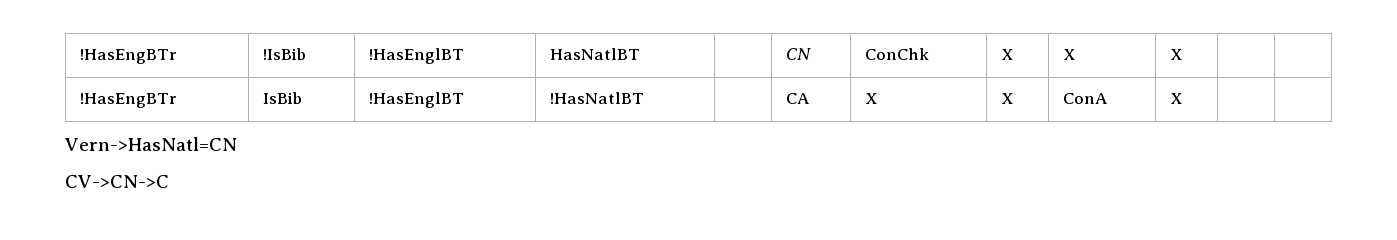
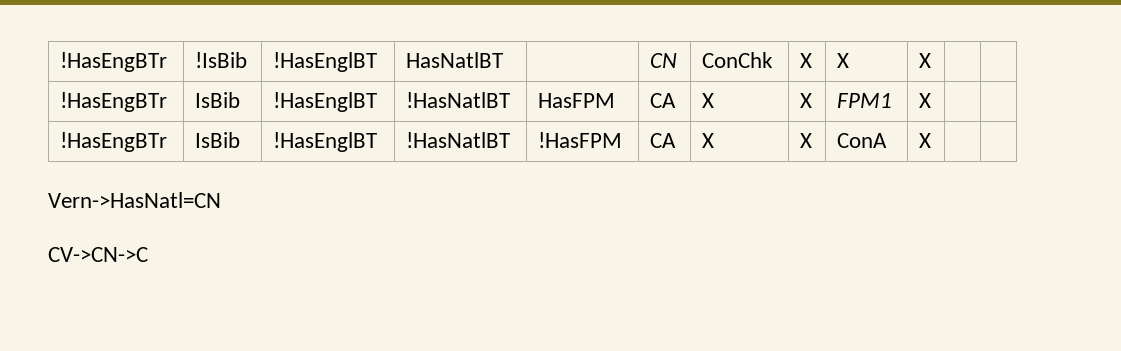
- !HasEngBTr | IsBib | !HasEnglBT | !HasNatlBT | | CA | X | X | ConA | X | |
+ !HasEngBTr | IsBib | !HasEnglBT | !HasNatlBT | HasFPM | CA | X | X | FPM1 | X | |
+ !HasEngBTr | IsBib | !HasEnglBT | !HasNatlBT | !HasFPM | CA | X | X | ConA | X | |

